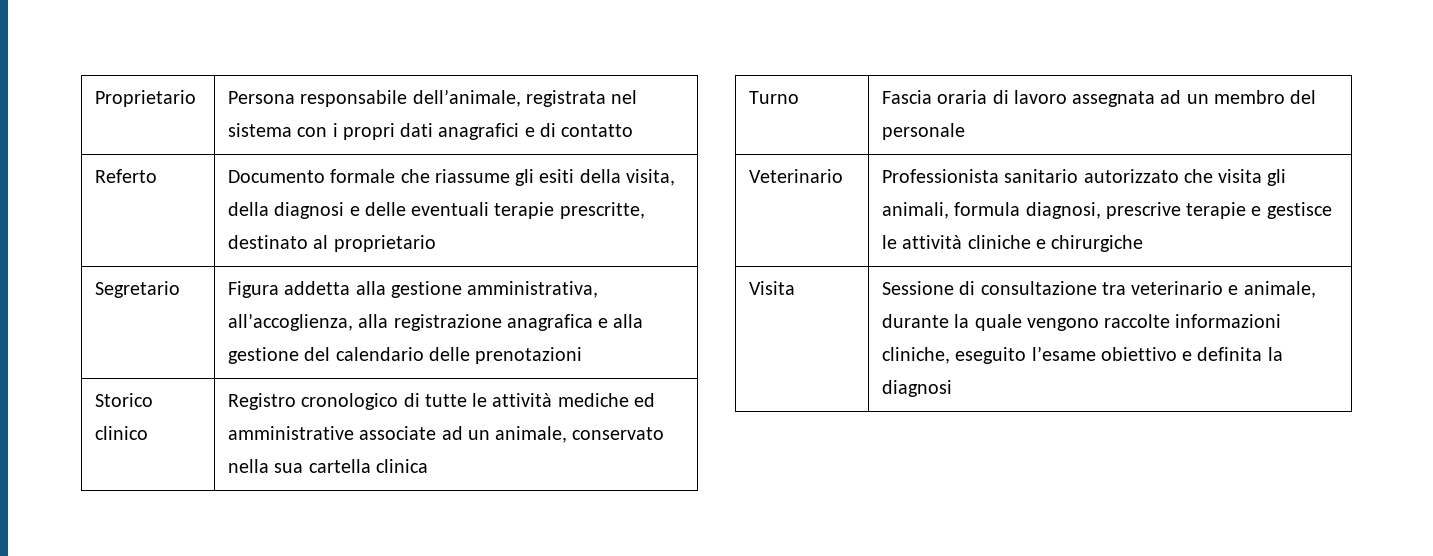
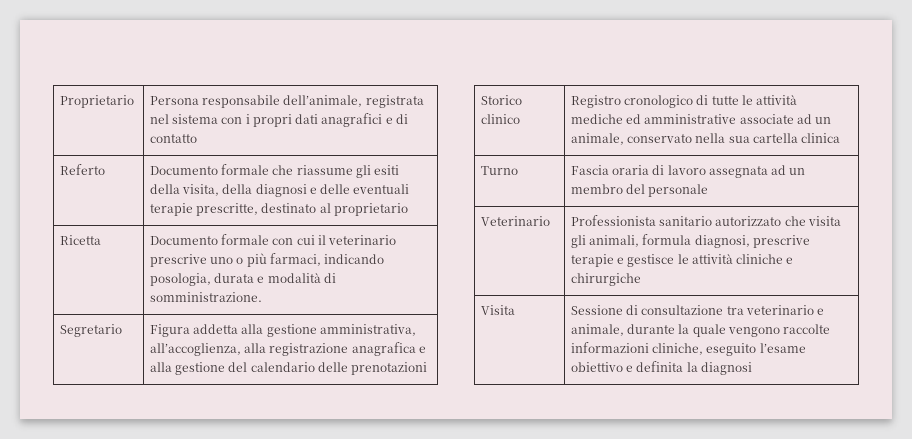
+ Ricetta | Documento formale con cui il veterinario prescrive uno o più farmaci, indicando posologia, durata e modalità di somministrazione.

